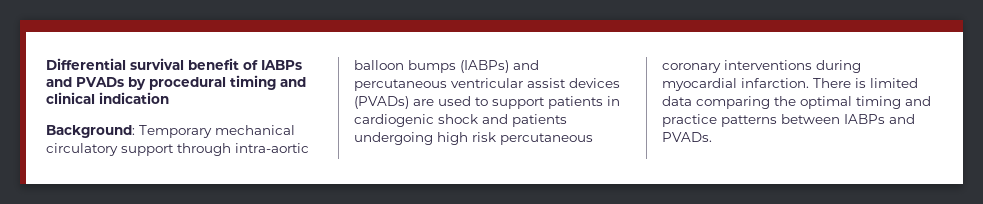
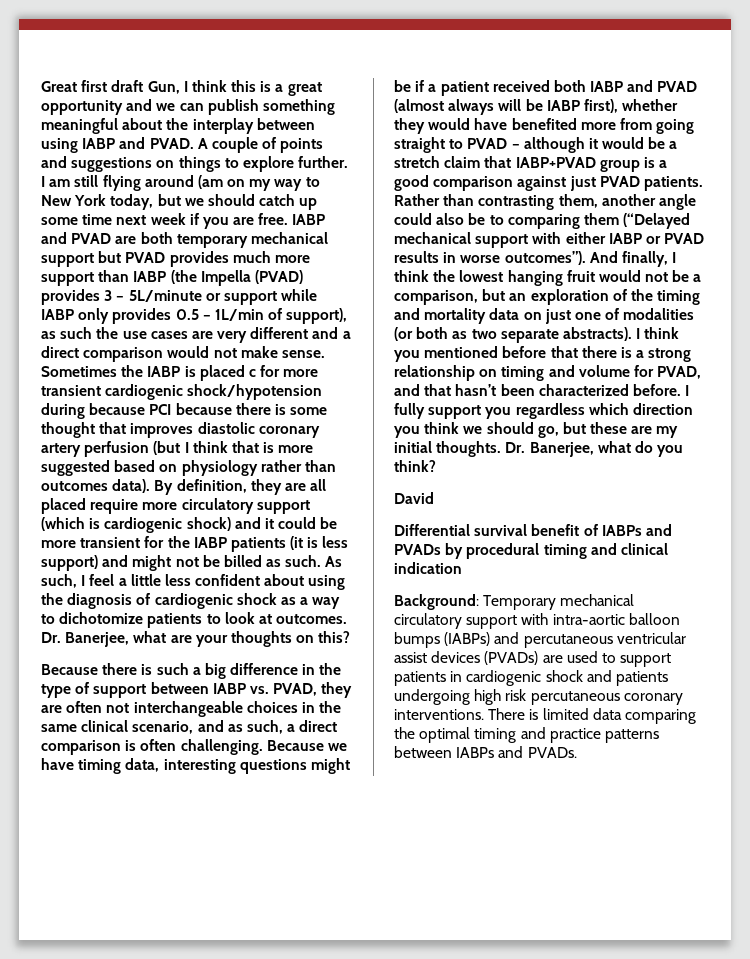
+ Great first draft Gun, I think this is a great opportunity and we can publish something meaningful about the interplay between using IABP and PVAD. A couple of points and suggestions on things to explore further. I am still flying around (am on my way to New York today, but we should catch up some time next week if you are free. IABP and PVAD are both temporary mechanical support but PVAD provides much more support than IABP (the Impella (PVAD) provides 3 – 5L/minute or support while IABP only provides 0.5 – 1L/min of support), as such the use cases are very different and a direct comparison would not make sense. Sometimes the IABP is placed c for more transient cardiogenic shock/hypotension during because PCI because there is some thought that improves diastolic coronary artery perfusion (but I think that is more suggested based on physiology rather than outcomes data). By definition, they are all placed require more circulatory support (which is cardiogenic shock) and it could be more transient for the IABP patients (it is less support) and might not be billed as such. As such, I feel a little less confident about using the diagnosis of cardiogenic shock as a way to dichotomize patients to look at outcomes. Dr. Banerjee, what are your thoughts on this?
+ Because there is such a big difference in the type of support between IABP vs. PVAD, they are often not interchangeable choices in the same clinical scenario, and as such, a direct comparison is often challenging. Because we have timing data, interesting questions might be if a patient received both IABP and PVAD (almost always will be IABP first), whether they would have benefited more from going straight to PVAD – although it would be a stretch claim that IABP+PVAD group is a good comparison against just PVAD patients. Rather than contrasting them, another angle could also be to comparing them (“Delayed mechanical support with either IABP or PVAD results in worse outcomes”). And finally, I think the lowest hanging fruit would not be a comparison, but an exploration of the timing and mortality data on just one of modalities (or both as two separate abstracts). I think you mentioned before that there is a strong relationship on timing and volume for PVAD, and that hasn’t been characterized before. I fully support you regardless which direction you think we should go, but these are my initial thoughts. Dr. Banerjee, what do you think?
+ David
- Background: Temporary mechanical circulatory support through intra-aortic balloon bumps (IABPs) and percutaneous ventricular assist devices (PVADs) are used to support patients in cardiogenic shock and patients undergoing high risk percutaneous coronary interventions during myocardial infarction.
+ Background: Temporary mechanical circulatory support with intra-aortic balloon bumps (IABPs) and percutaneous ventricular assist devices (PVADs) are used to support patients in cardiogenic shock and patients undergoing high risk percutaneous coronary interventions.

